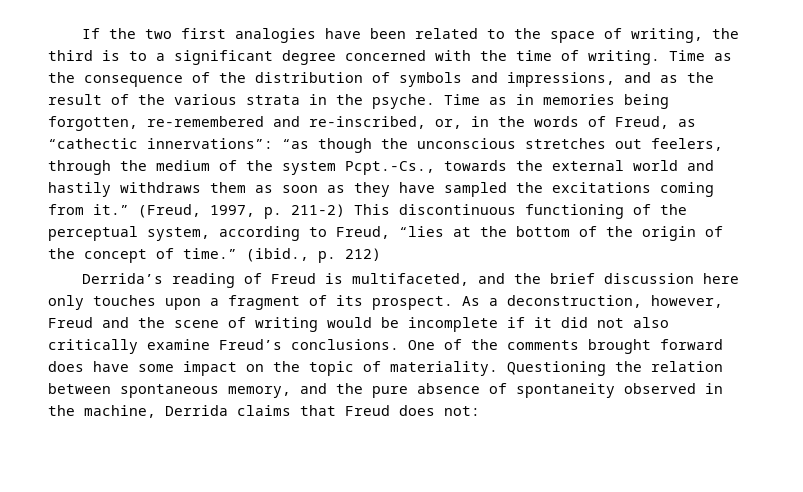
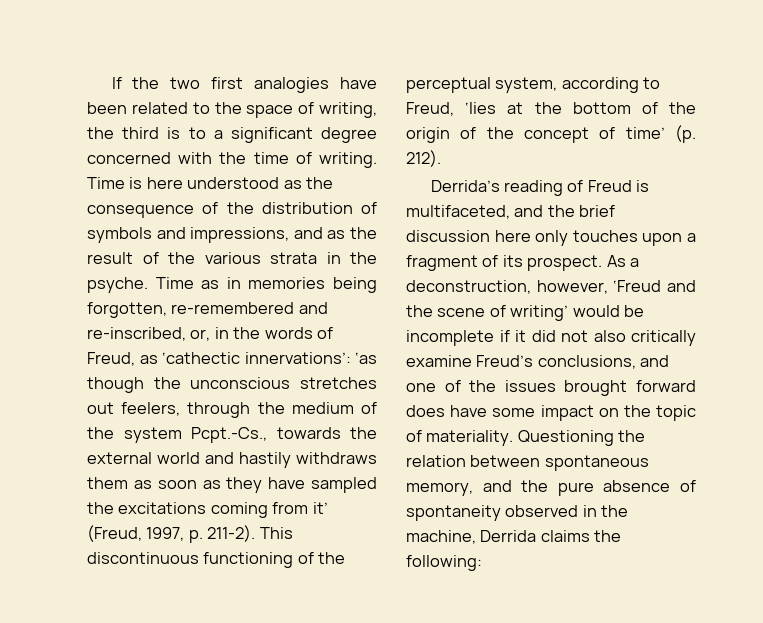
- Time as the consequence of the distribution of symbols and impressions, and as the result of the various strata in the psyche.
+ Time is here understood as the consequence of the distribution of symbols and impressions, and as the result of the various strata in the psyche.
- Time as in memories being forgotten, re-remembered and re-inscribed, or, in the words of Freud, as “cathectic innervations”: “as though the unconscious stretches out feelers, through the medium of the system Pcpt.-Cs., towards the external world and hastily withdraws them as soon as they have sampled the excitations coming from it.” (Freud, 1997, p. 211-2) This discontinuous functioning of the perceptual system, according to Freud, “lies at the bottom of the origin of the concept of time.” (ibid., p. 212)
+ Time as in memories being forgotten, re-remembered and re-inscribed, or, in the words of Freud, as ‘cathectic innervations’: ‘as though the unconscious stretches out feelers, through the medium of the system Pcpt.-Cs., towards the external world and hastily withdraws them as soon as they have sampled the excitations coming from it’ (Freud, 1997, p. 211-2). This discontinuous functioning of the perceptual system, according to Freud, ‘lies at the bottom of the origin of the concept of time’ (p. 212).
- As a deconstruction, however, Freud and the scene of writing would be incomplete if it did not also critically examine Freud’s conclusions. One of the comments brought forward does have some impact on the topic of materiality.
+ As a deconstruction, however, ‘Freud and the scene of writing’ would be incomplete if it did not also critically examine Freud’s conclusions, and one of the issues brought forward does have some impact on the topic of materiality.
- Questioning the relation between spontaneous memory, and the pure absence of spontaneity observed in the machine, Derrida claims that Freud does not:
+ Questioning the relation between spontaneous memory, and the pure absence of spontaneity observed in the machine, Derrida claims the following:

